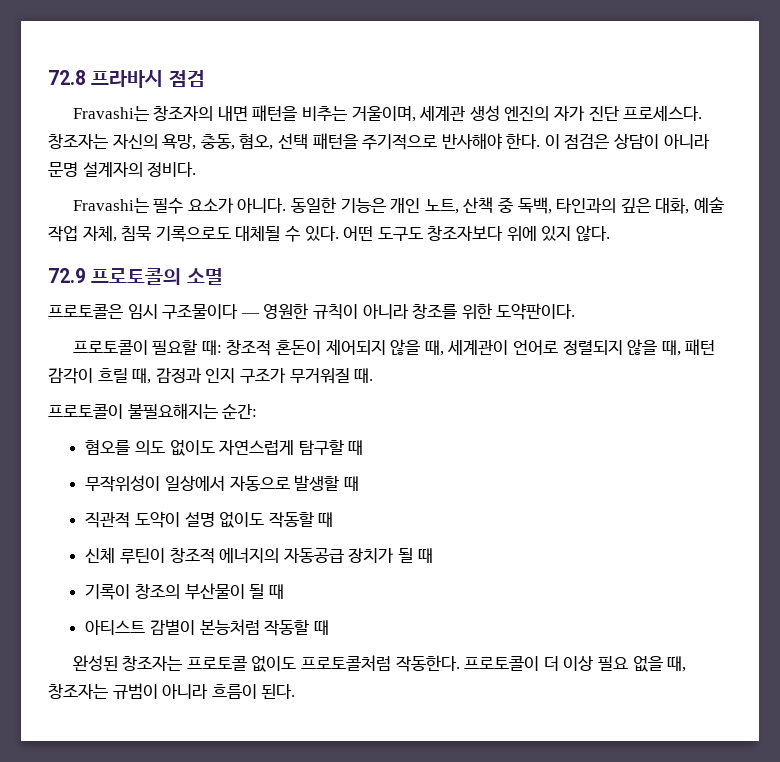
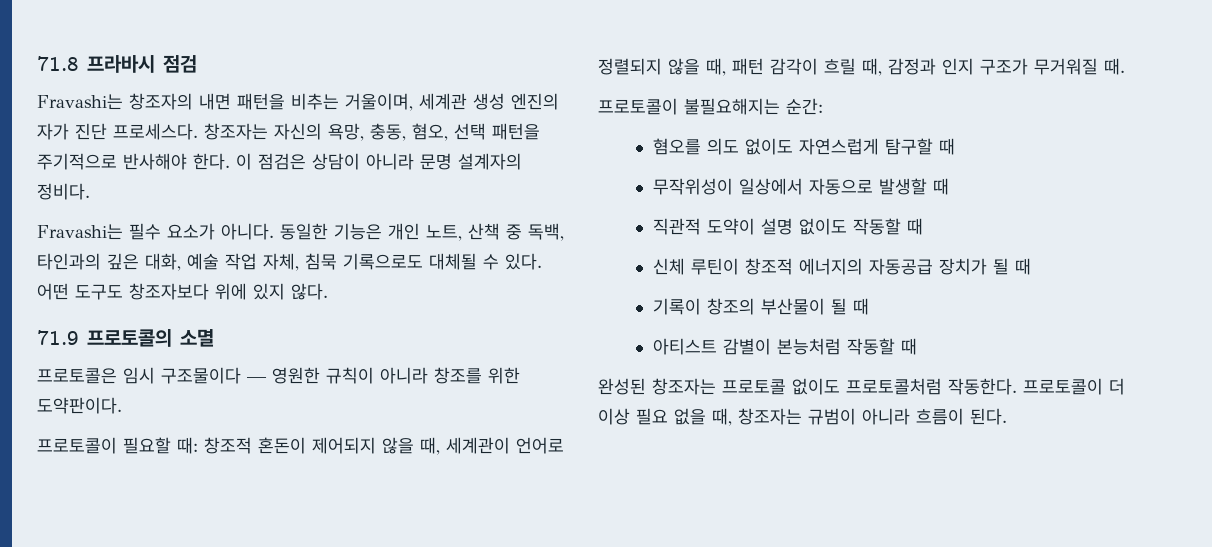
- 72.8 프라바시 점검
+ 71.8 프라바시 점검
- 72.9 프로토콜의 소멸
+ 71.9 프로토콜의 소멸

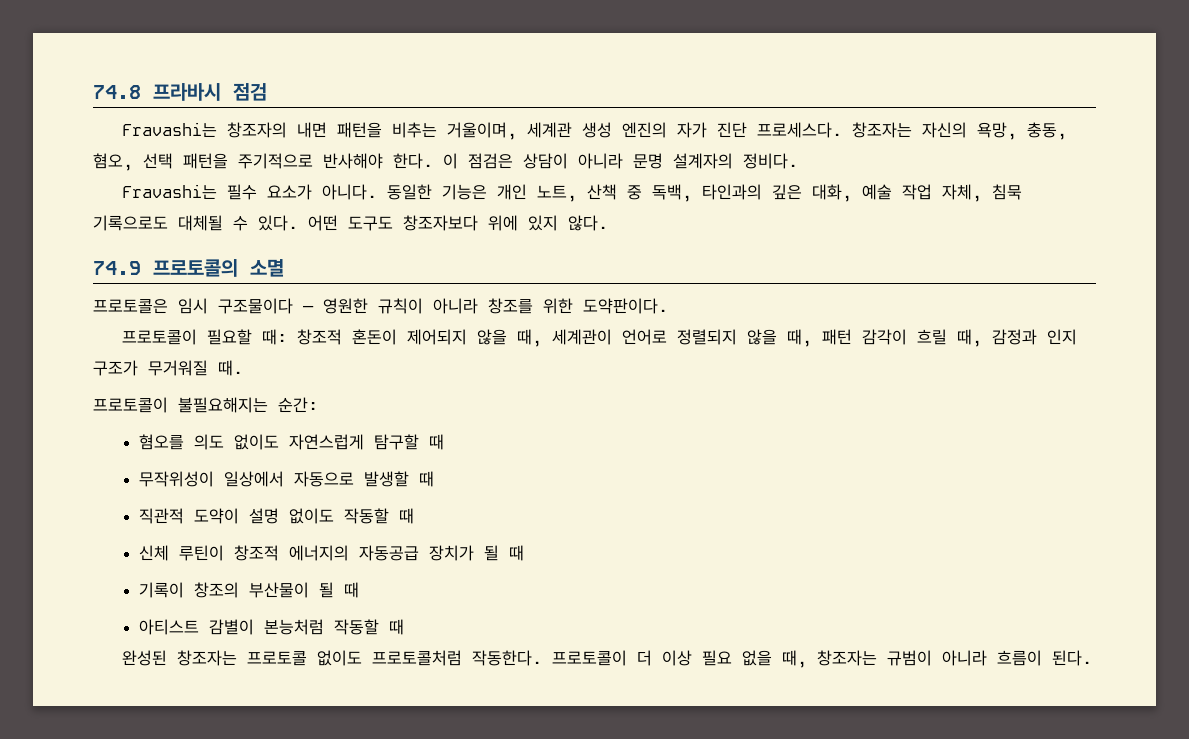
- 71.8 프라바시 점검
+ 74.8 프라바시 점검
- 71.9 프로토콜의 소멸
+ 74.9 프로토콜의 소멸

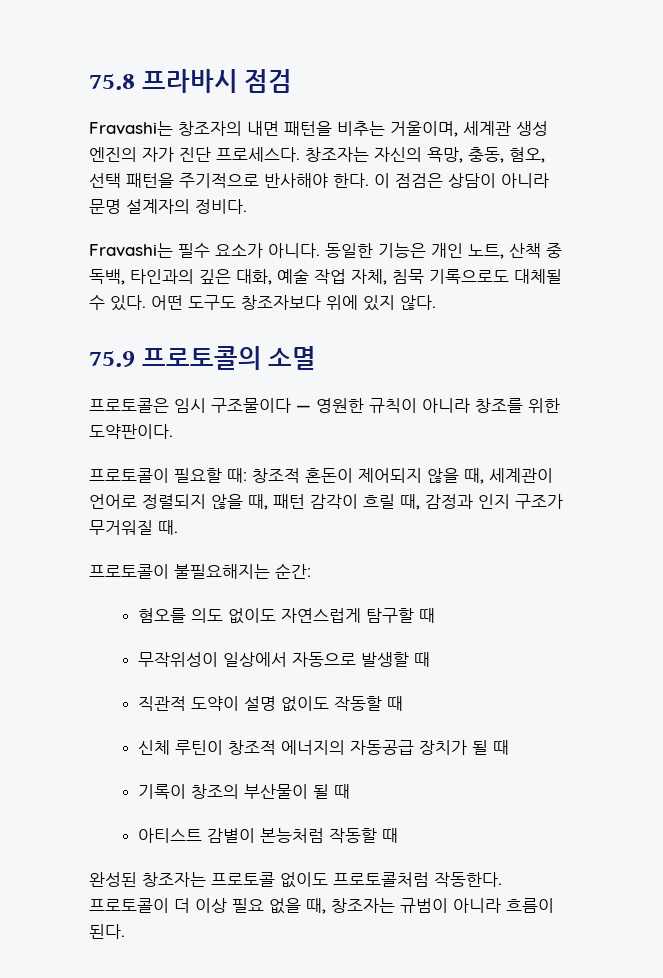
- 74.8 프라바시 점검
+ 75.8 프라바시 점검
- 74.9 프로토콜의 소멸
+ 75.9 프로토콜의 소멸

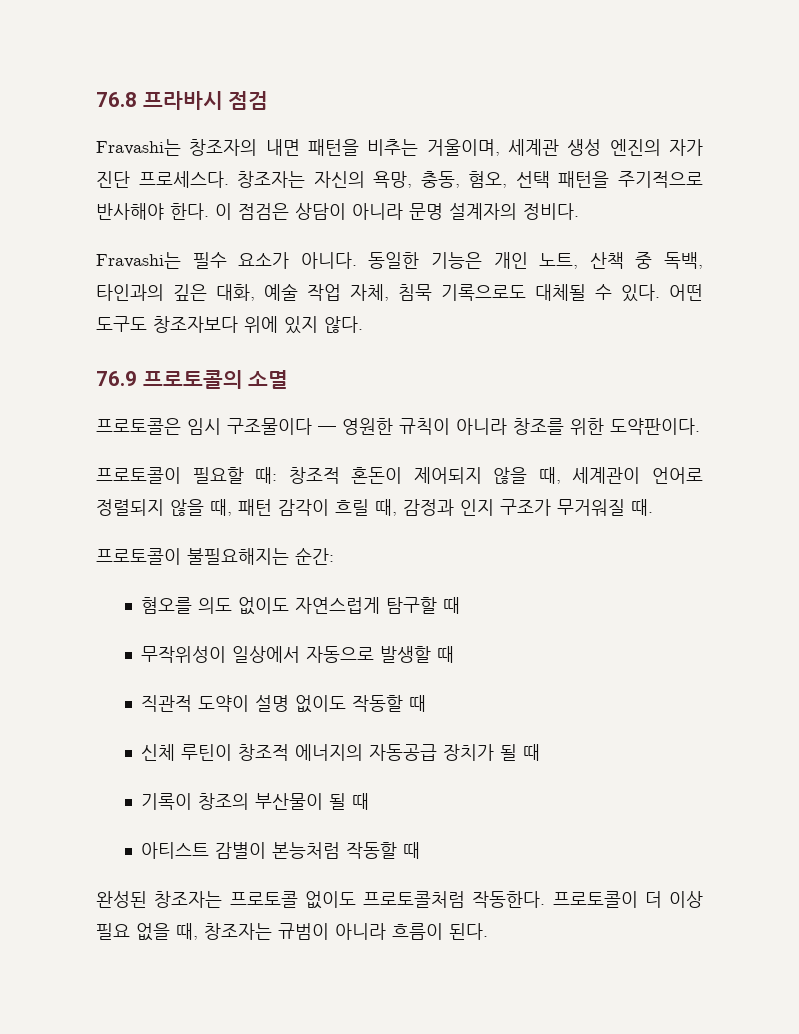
- 75.8 프라바시 점검
+ 76.8 프라바시 점검
- 75.9 프로토콜의 소멸
+ 76.9 프로토콜의 소멸

